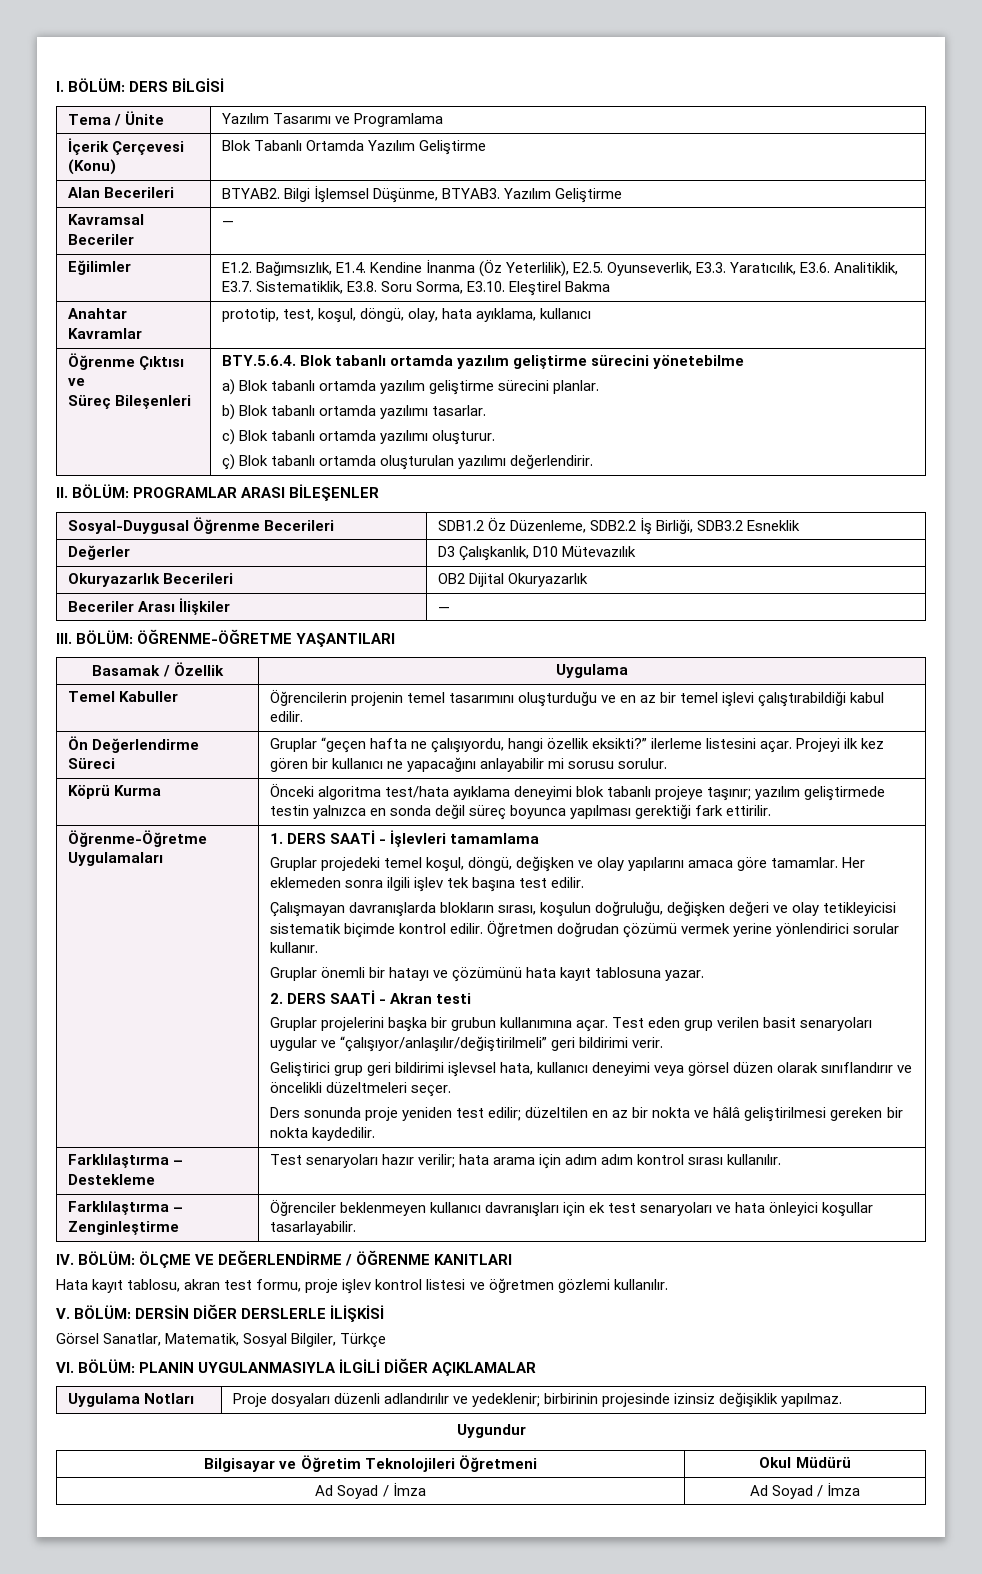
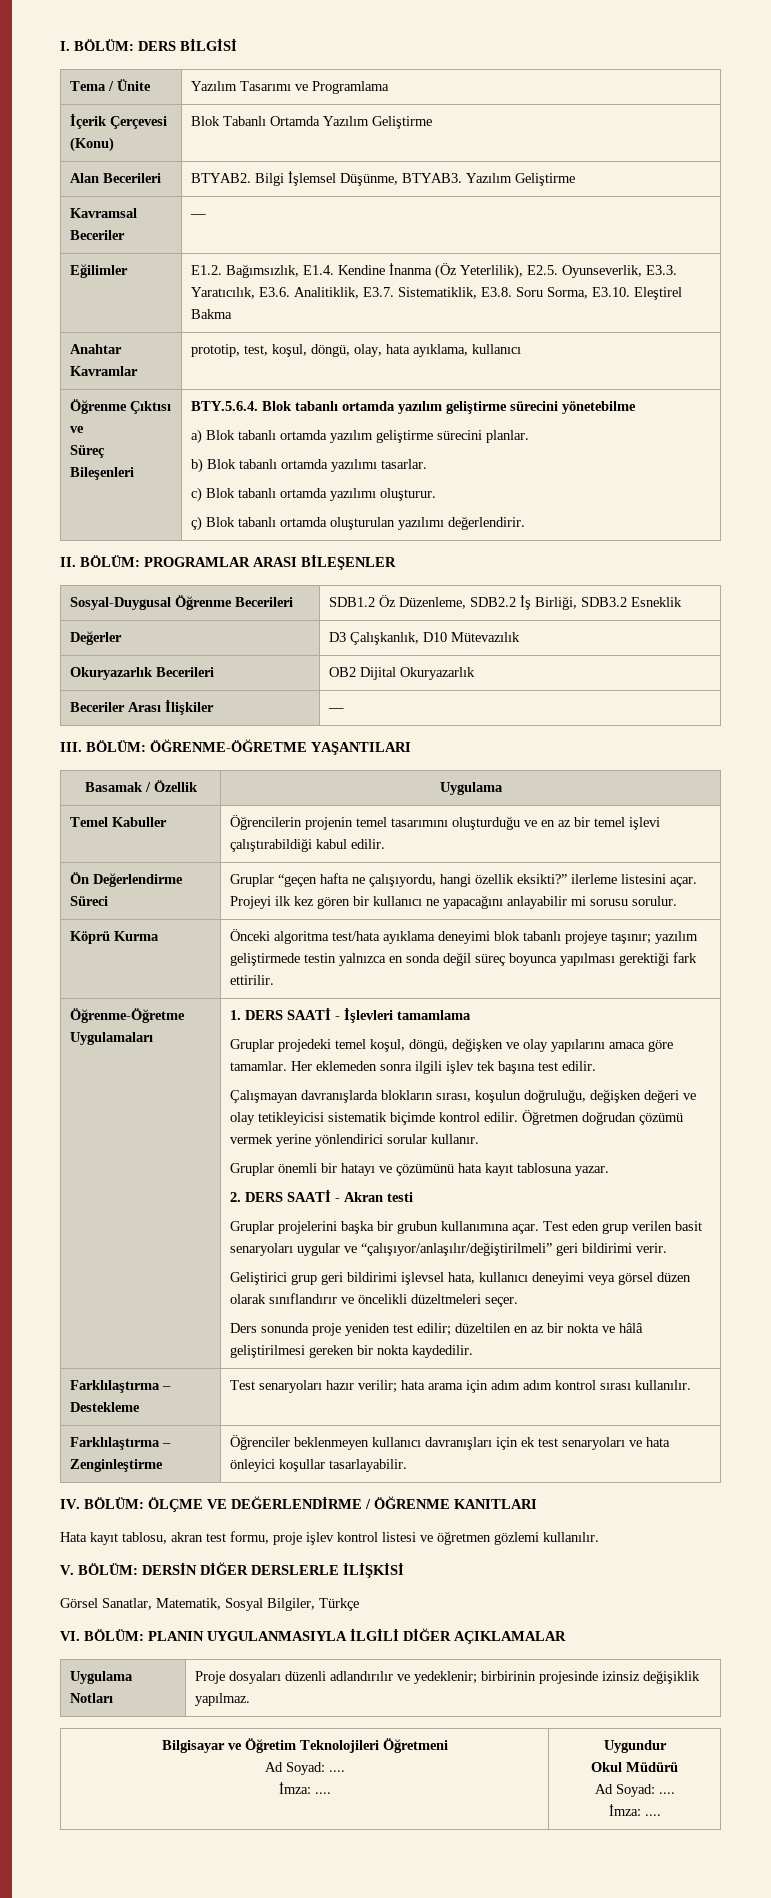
- Uygundur
- Bilgisayar ve Öğretim Teknolojileri Öğretmeni | Okul Müdürü
- Ad Soyad / İmza | Ad Soyad / İmza
+ Bilgisayar ve Öğretim Teknolojileri Öğretmeni
+ Ad Soyad: ....
+ İmza: .... | Uygundur
+ Okul Müdürü
+ Ad Soyad: ....
+ İmza: ....

